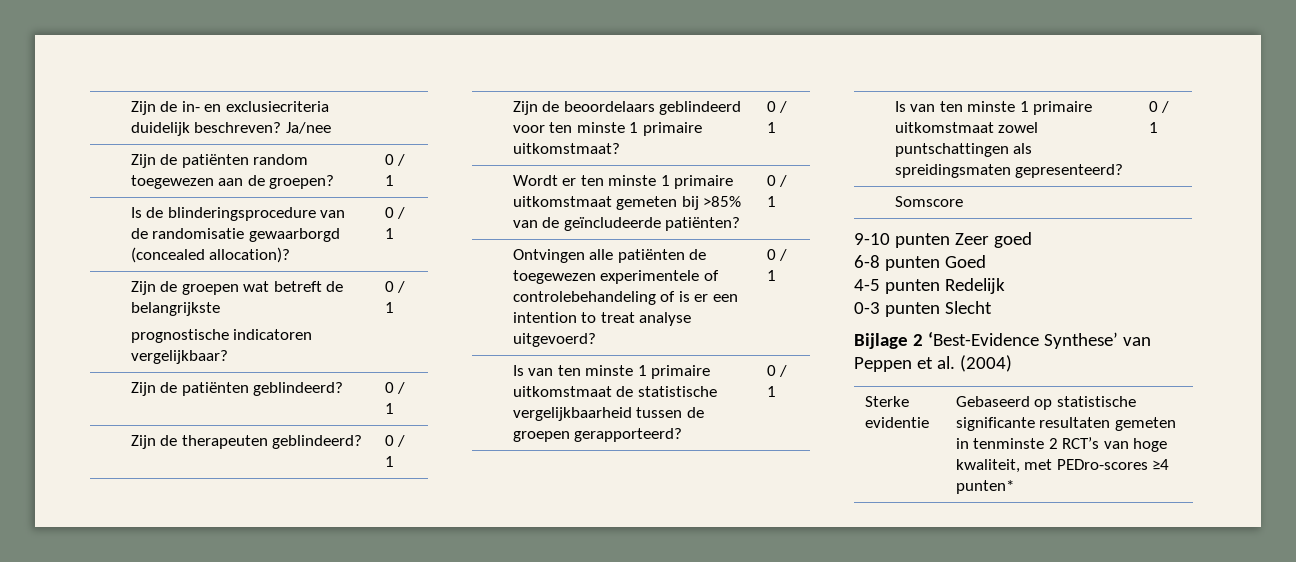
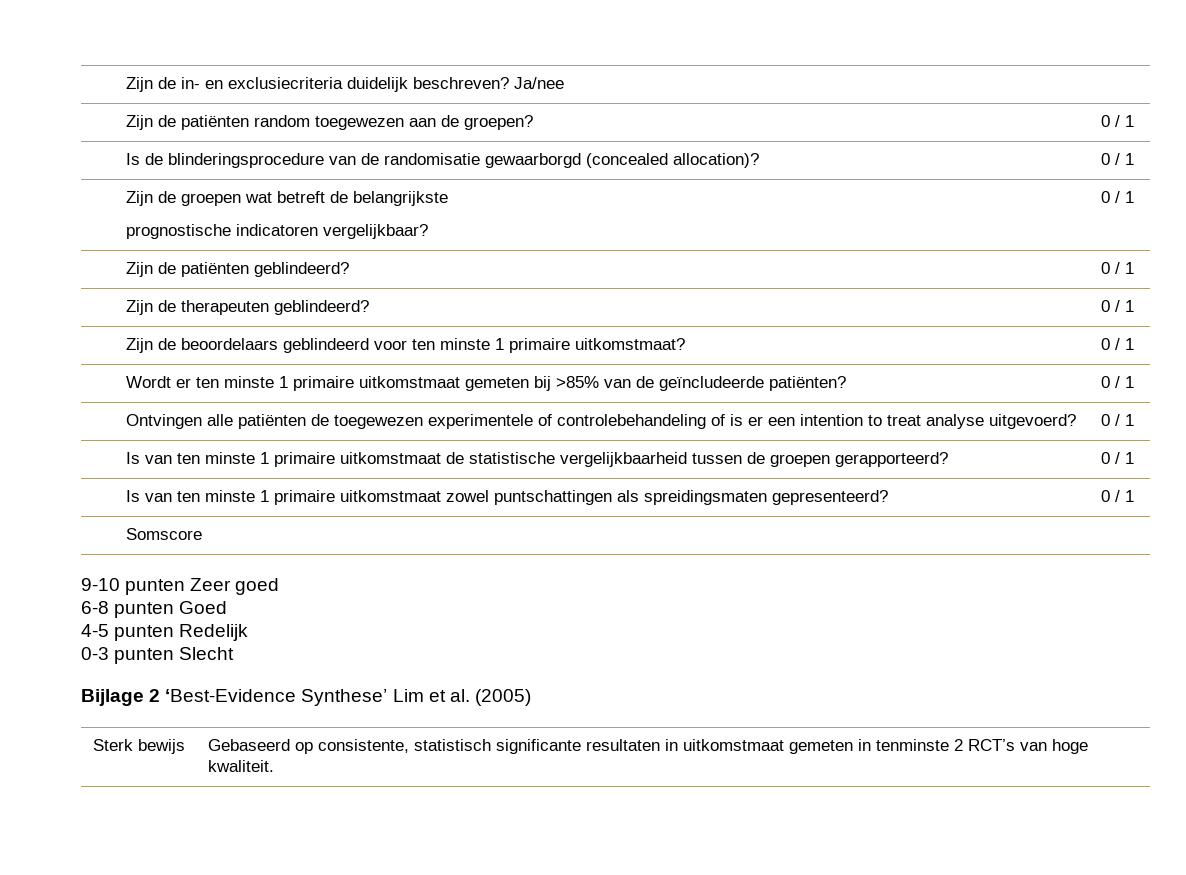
- Bijlage 2 ‘Best-Evidence Synthese’ van Peppen et al. (2004)
- Sterke evidentie | Gebaseerd op statistische significante resultaten gemeten in tenminste 2 RCT’s van hoge kwaliteit, met PEDro-scores ≥4 punten*
+ Bijlage 2 ‘Best-Evidence Synthese’ Lim et al. (2005)
+ Sterk bewijs | Gebaseerd op consistente, statistisch significante resultaten in uitkomstmaat gemeten in tenminste 2 RCT’s van hoge kwaliteit.

